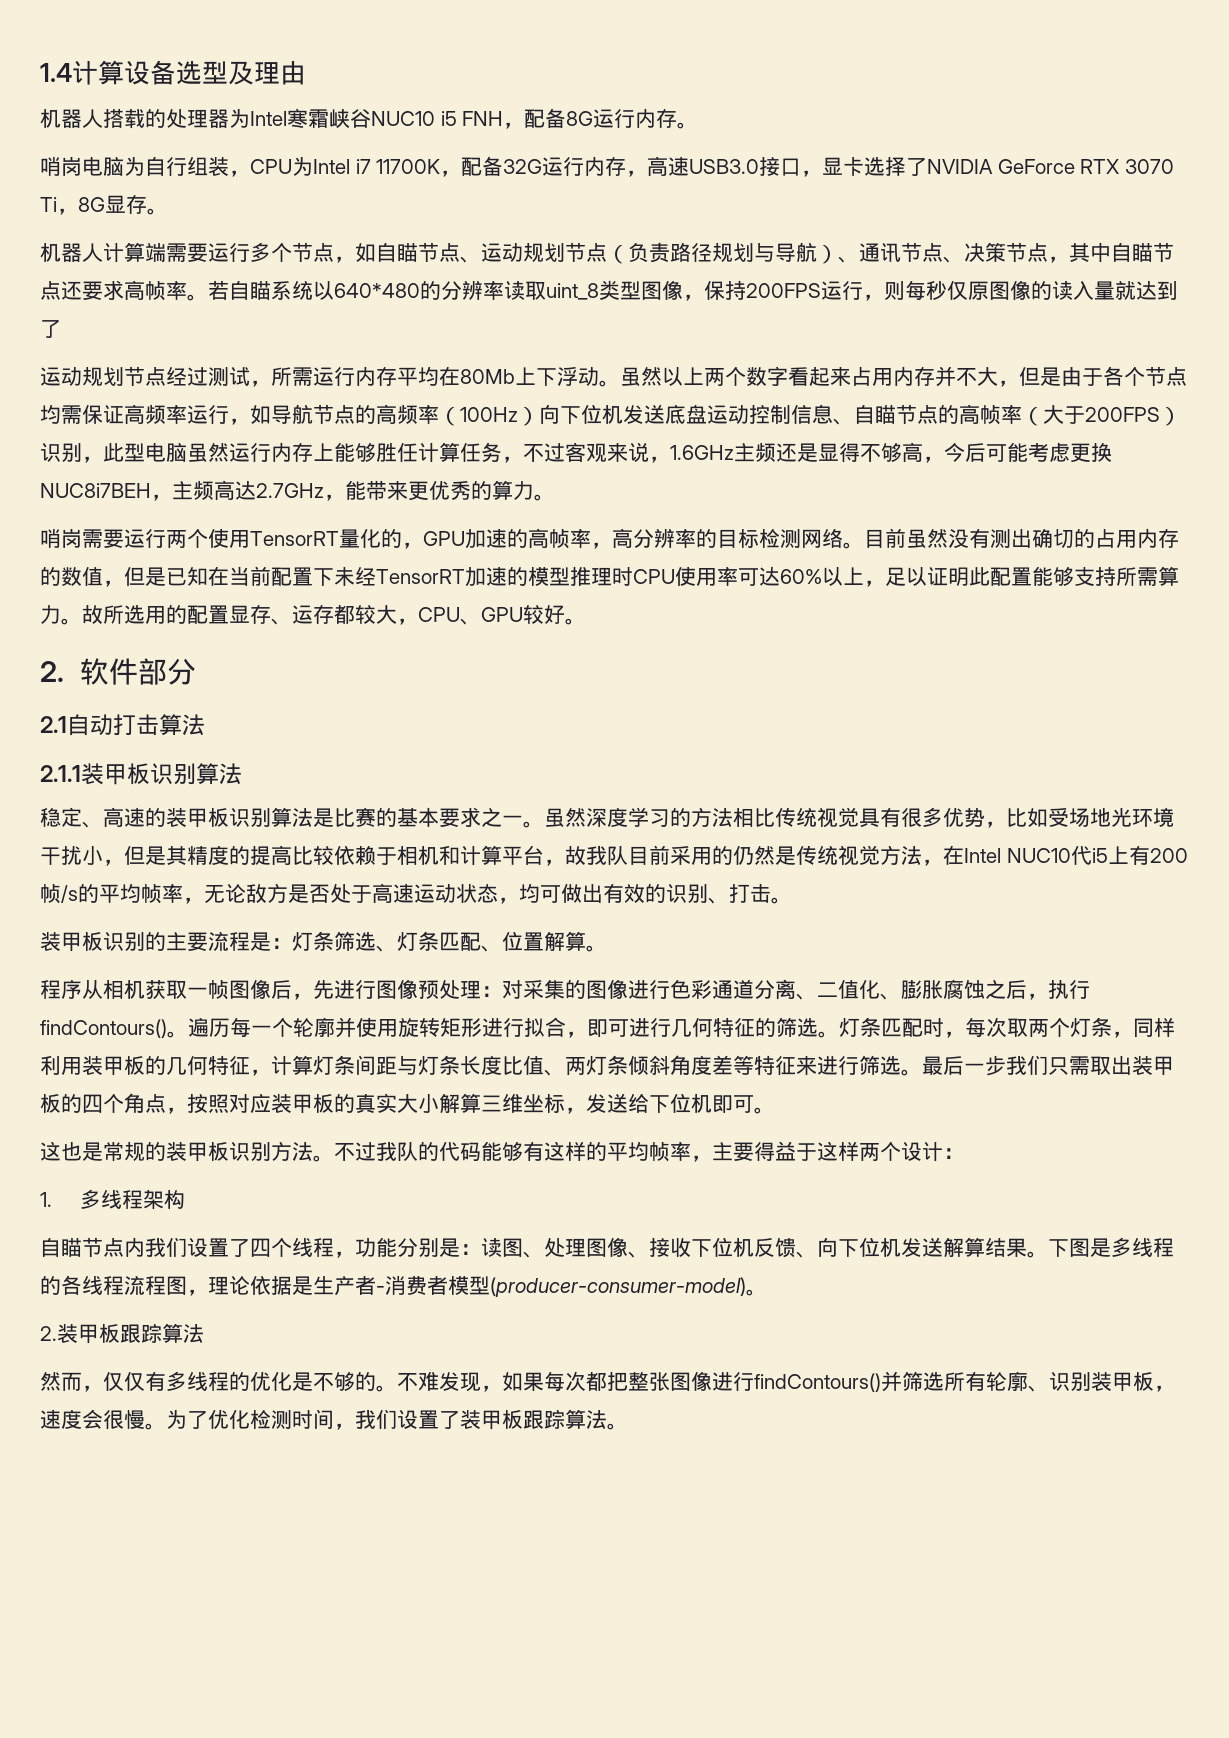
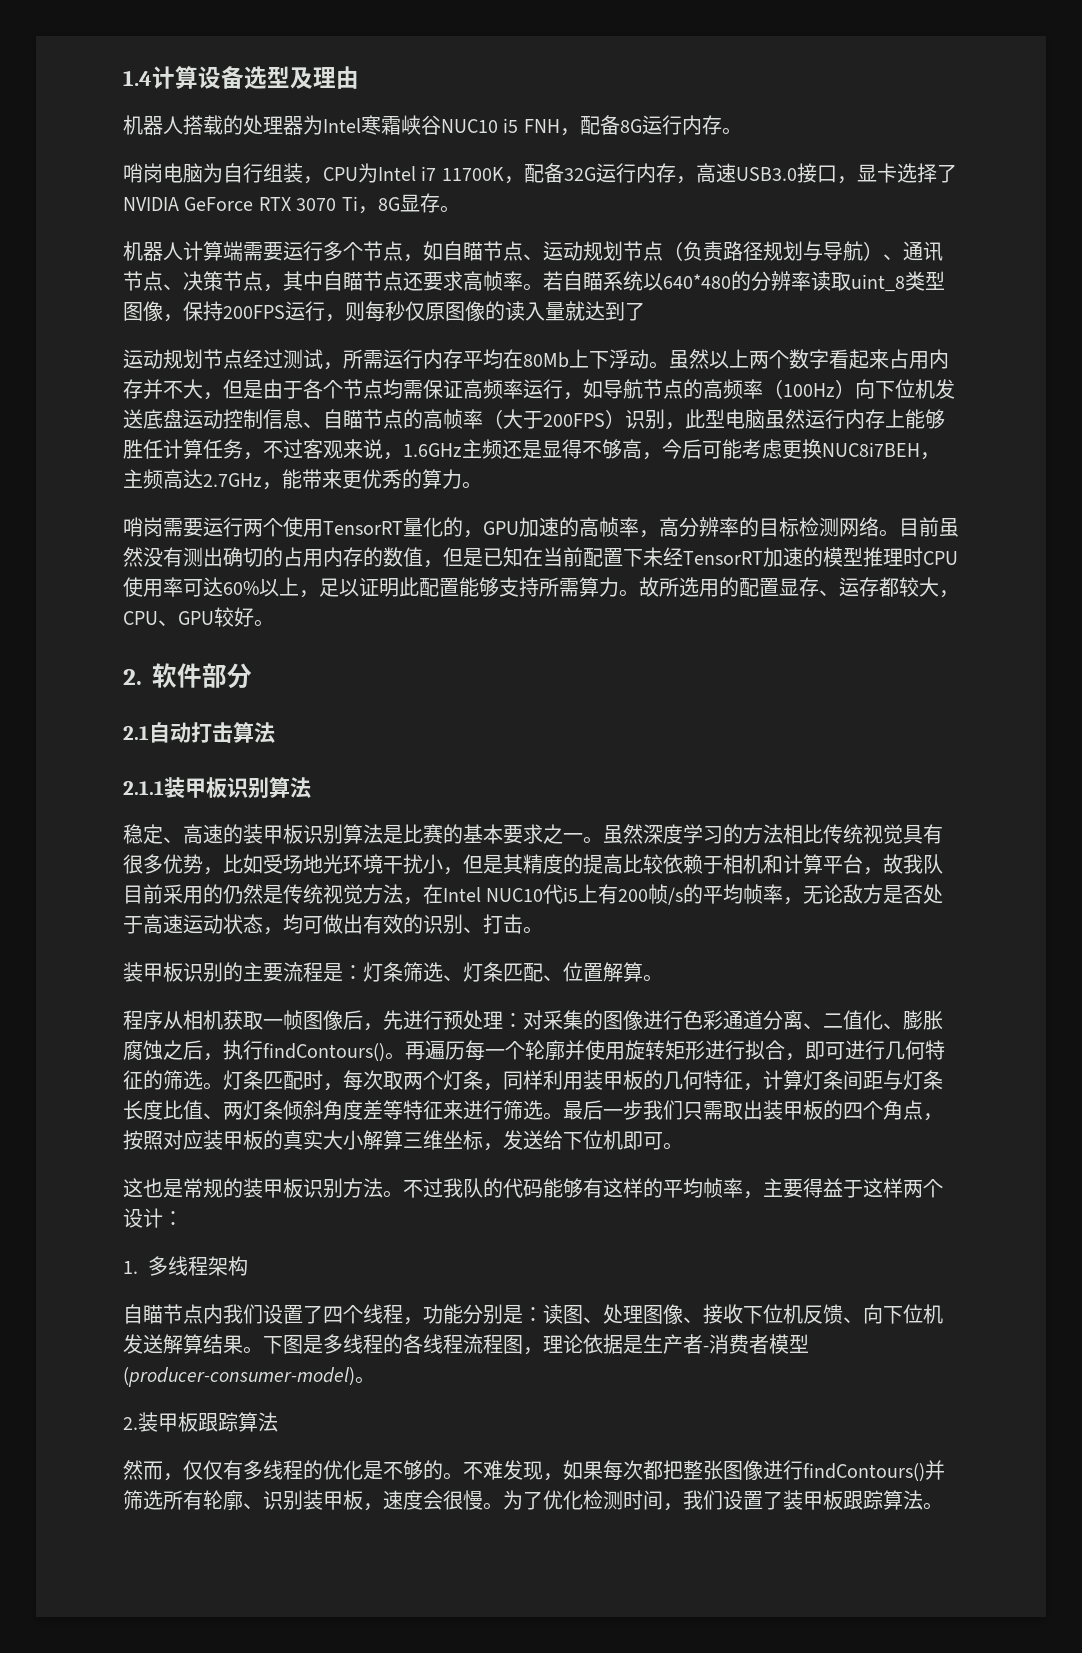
- 程序从相机获取一帧图像后，先进行图像预处理：对采集的图像进行色彩通道分离、二值化、膨胀腐蚀之后，执行findContours()。
+ 程序从相机获取一帧图像后，先进行预处理：对采集的图像进行色彩通道分离、二值化、膨胀腐蚀之后，执行findContours()。
- 遍历每一个轮廓并使用旋转矩形进行拟合，即可进行几何特征的筛选。
+ 再遍历每一个轮廓并使用旋转矩形进行拟合，即可进行几何特征的筛选。

